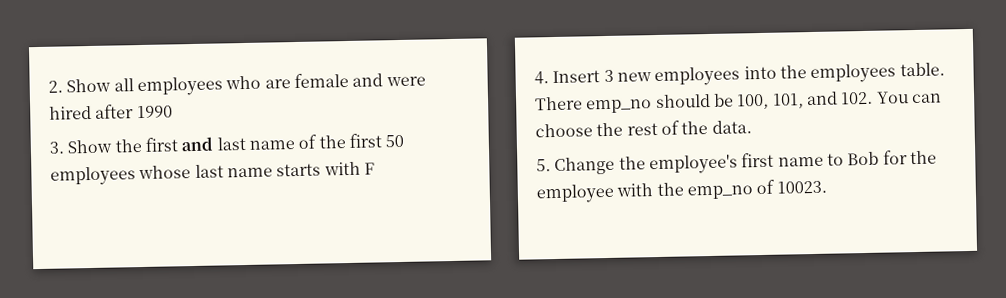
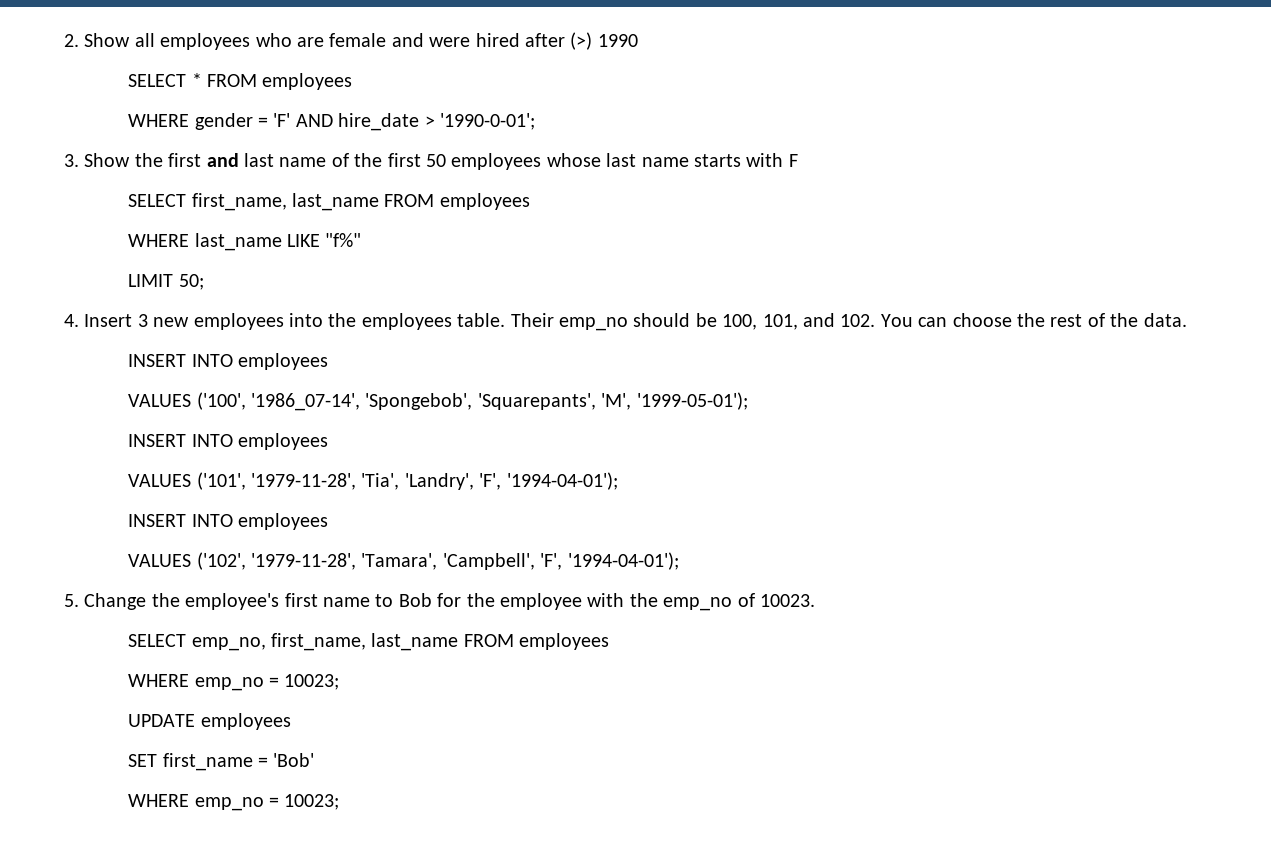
- 2. Show all employees who are female and were hired after 1990
+ 2. Show all employees who are female and were hired after (>) 1990
+ SELECT * FROM employees
+ WHERE gender = 'F' AND hire_date > '1990-0-01';
+ SELECT first_name, last_name FROM employees
+ WHERE last_name LIKE "f%"
+ LIMIT 50;
- There emp_no should be 100, 101, and 102. You can choose the rest of the data.
+ Their emp_no should be 100, 101, and 102. You can choose the rest of the data.
+ INSERT INTO employees
+ VALUES ('100', '1986_07-14', 'Spongebob', 'Squarepants', 'M', '1999-05-01');
+ INSERT INTO employees
+ VALUES ('101', '1979-11-28', 'Tia', 'Landry', 'F', '1994-04-01');
+ INSERT INTO employees
+ VALUES ('102', '1979-11-28', 'Tamara', 'Campbell', 'F', '1994-04-01');
+ SELECT emp_no, first_name, last_name FROM employees
+ WHERE emp_no = 10023;
+ UPDATE employees
+ SET first_name = 'Bob'
+ WHERE emp_no = 10023;

